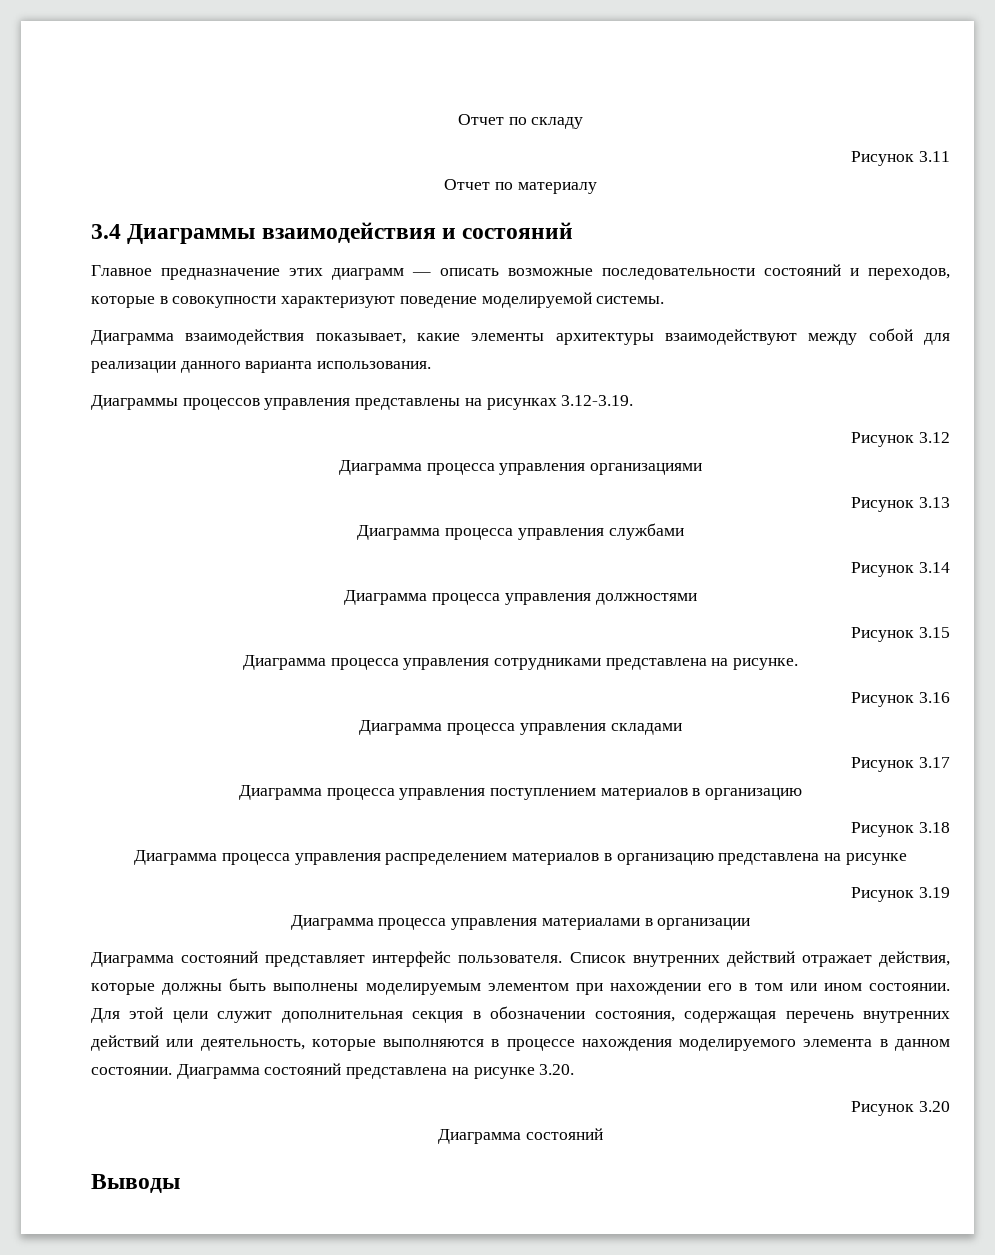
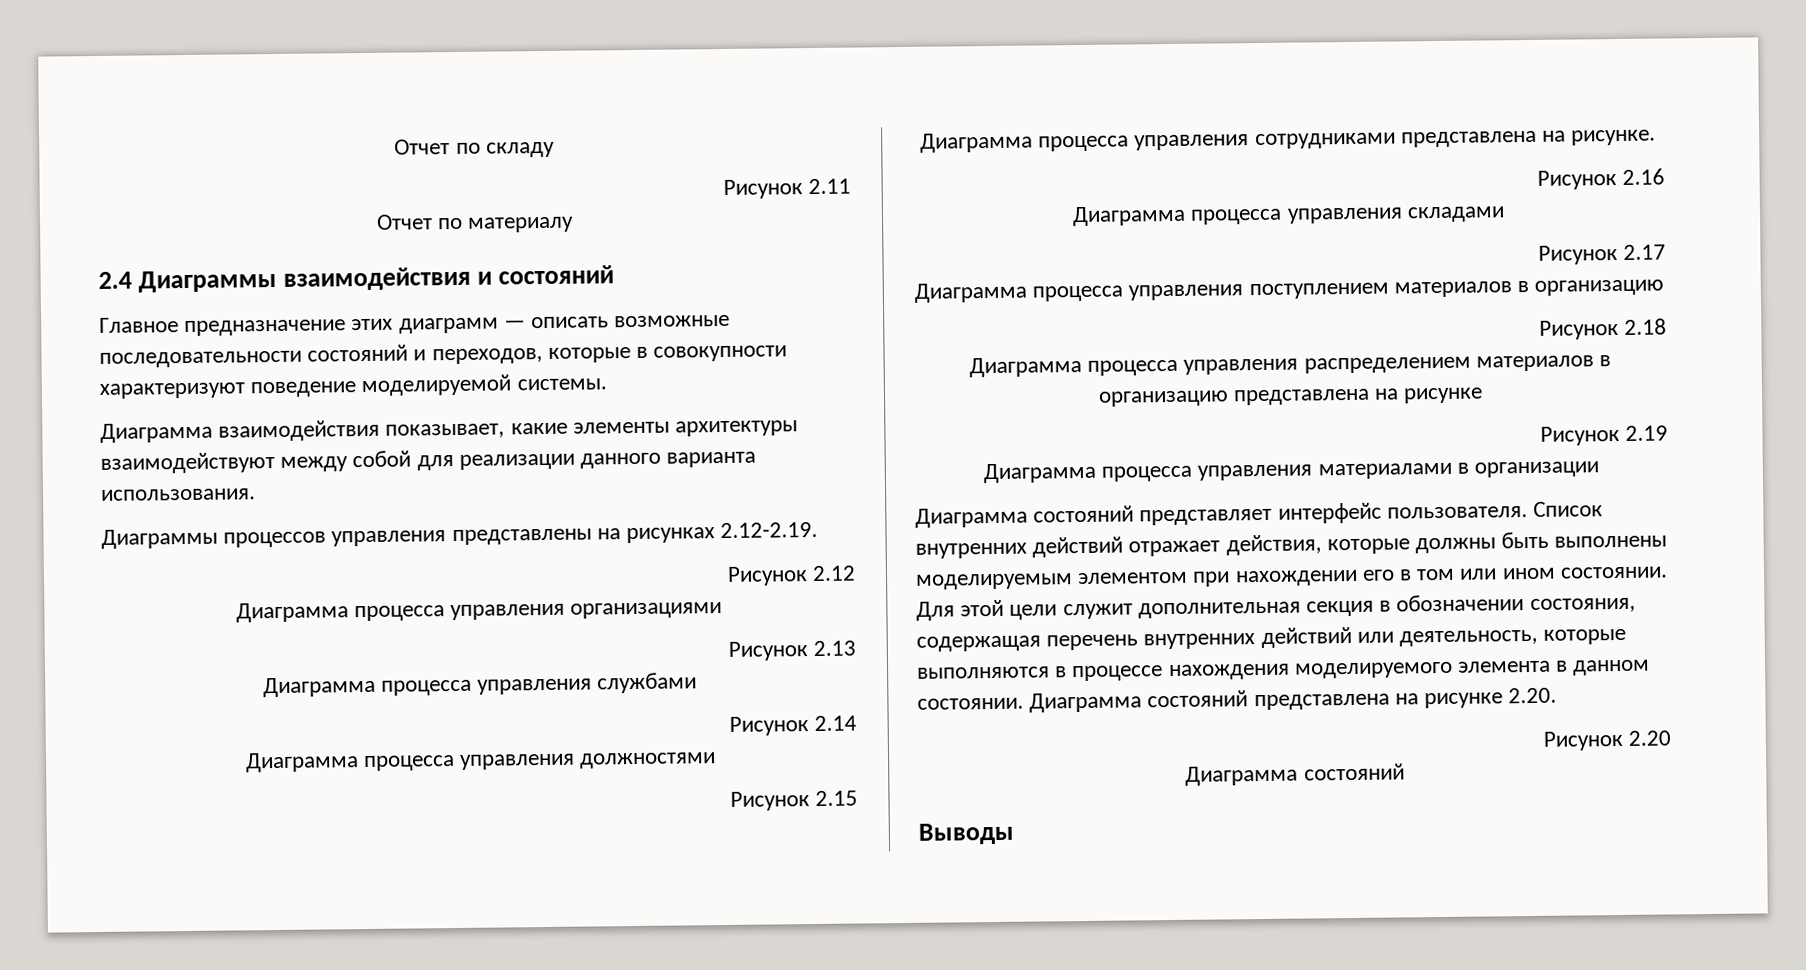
- Рисунок 3.11
+ Рисунок 2.11
- 3.4 Диаграммы взаимодействия и состояний
+ 2.4 Диаграммы взаимодействия и состояний
- Диаграммы процессов управления представлены на рисунках 3.12-3.19.
- Рисунок 3.12
+ Диаграммы процессов управления представлены на рисунках 2.12-2.19.
+ Рисунок 2.12
- Рисунок 3.13
+ Рисунок 2.13
- Рисунок 3.14
+ Рисунок 2.14
- Рисунок 3.15
+ Рисунок 2.15
- Рисунок 3.16
+ Рисунок 2.16
- Рисунок 3.17
+ Рисунок 2.17
- Рисунок 3.18
+ Рисунок 2.18
- Рисунок 3.19
+ Рисунок 2.19
- Диаграмма состояний представлена на рисунке 3.20.
- Рисунок 3.20
+ Диаграмма состояний представлена на рисунке 2.20.
+ Рисунок 2.20

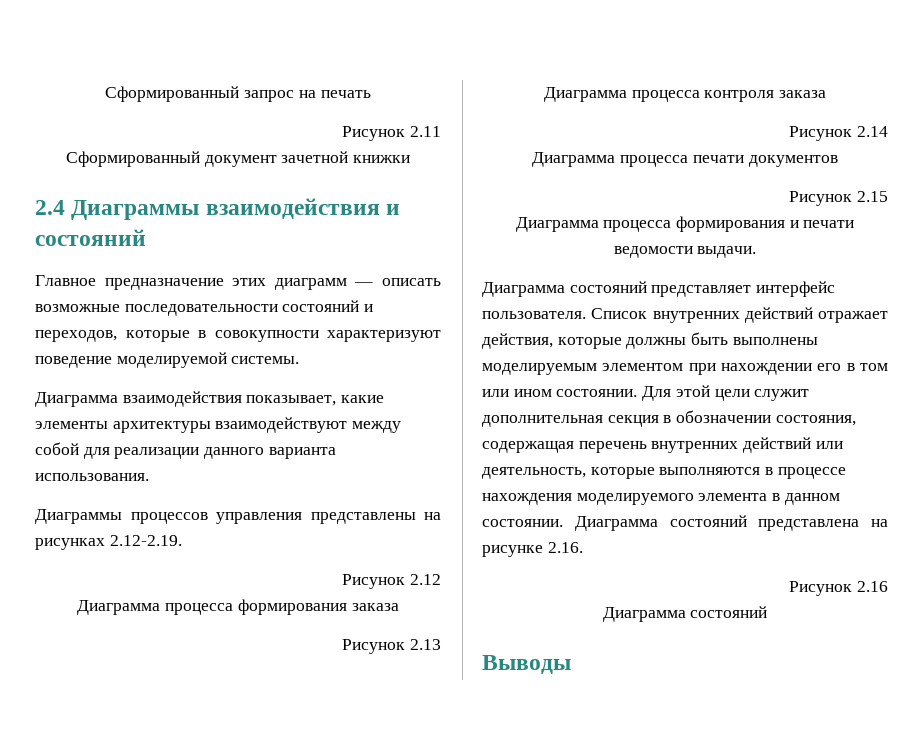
- Отчет по складу
+ Сформированный запрос на печать
  Рисунок 2.11
- Отчет по материалу
+ Сформированный документ зачетной книжки
- Диаграмма процесса управления организациями
+ Диаграмма процесса формирования заказа
- Диаграмма процесса управления службами
+ Диаграмма процесса контроля заказа
- Диаграмма процесса управления должностями
+ Диаграмма процесса печати документов
- Диаграмма процесса управления сотрудниками представлена на рисунке.
- Рисунок 2.16
- Диаграмма процесса управления складами
- Рисунок 2.17
- Диаграмма процесса управления поступлением материалов в организацию
- Рисунок 2.18
- Диаграмма процесса управления распределением материалов в организацию представлена на рисунке
- Рисунок 2.19
- Диаграмма процесса управления материалами в организации
+ Диаграмма процесса формирования и печати ведомости выдачи.
- Диаграмма состояний представлена на рисунке 2.20.
- Рисунок 2.20
+ Диаграмма состояний представлена на рисунке 2.16.
+ Рисунок 2.16

